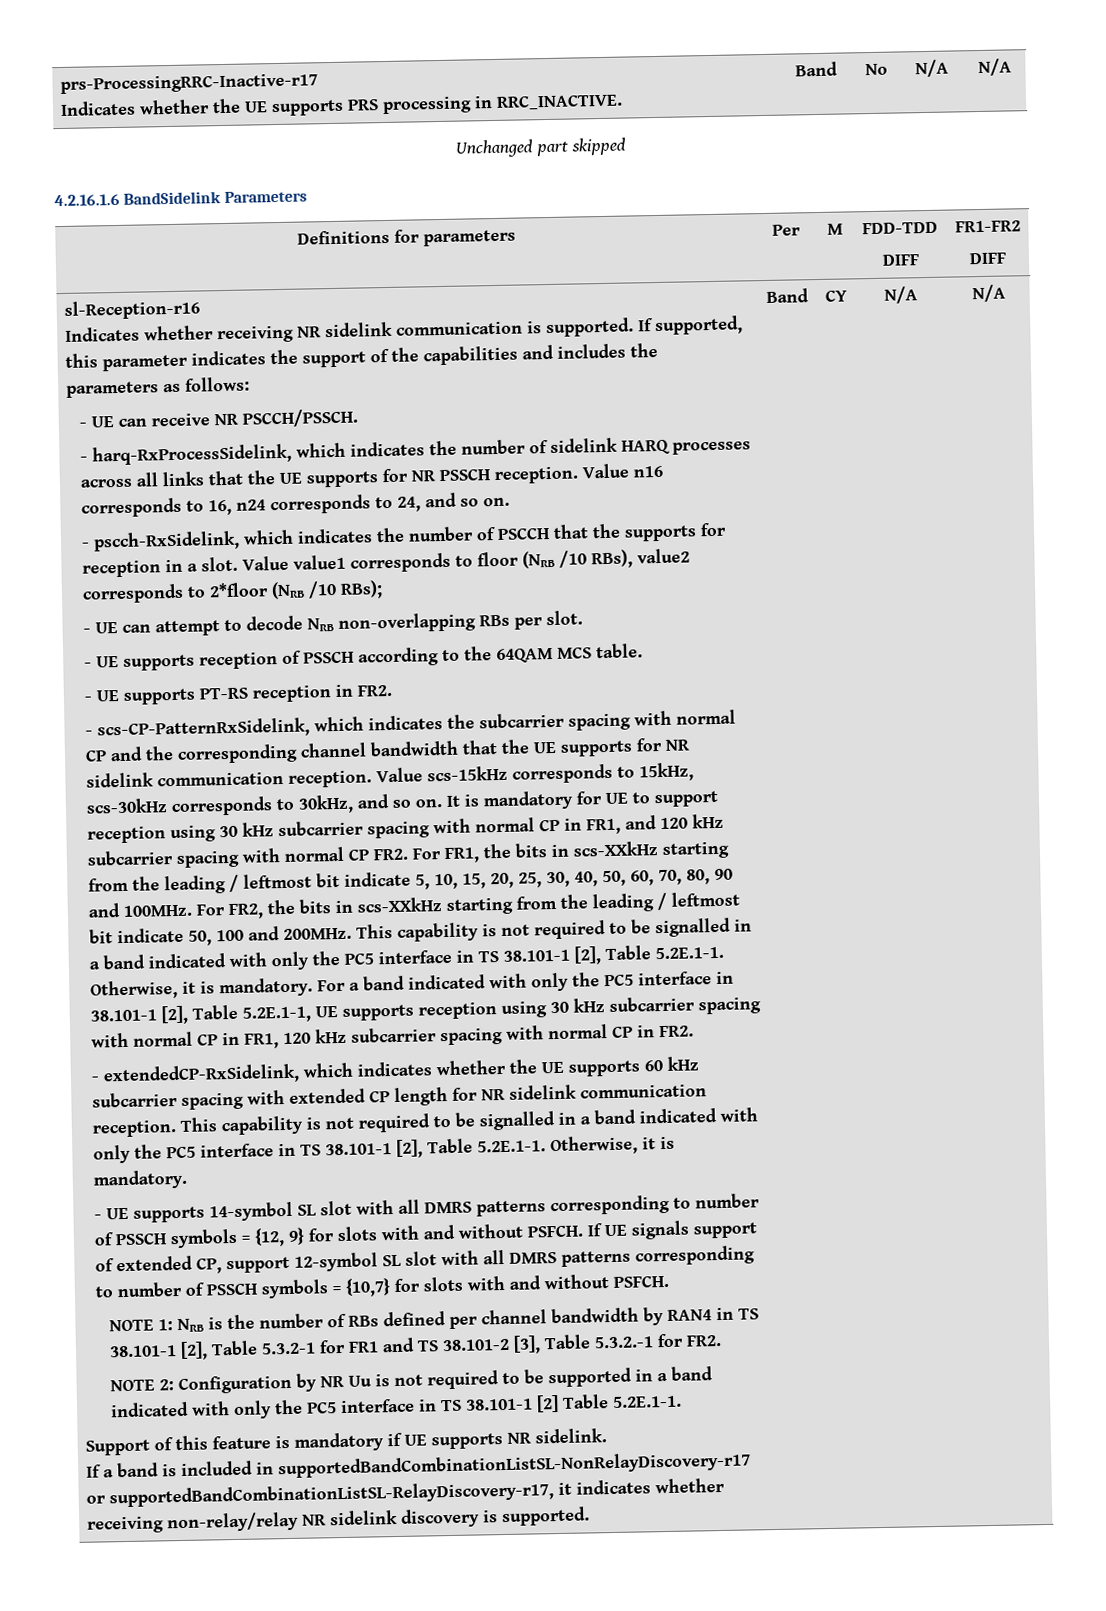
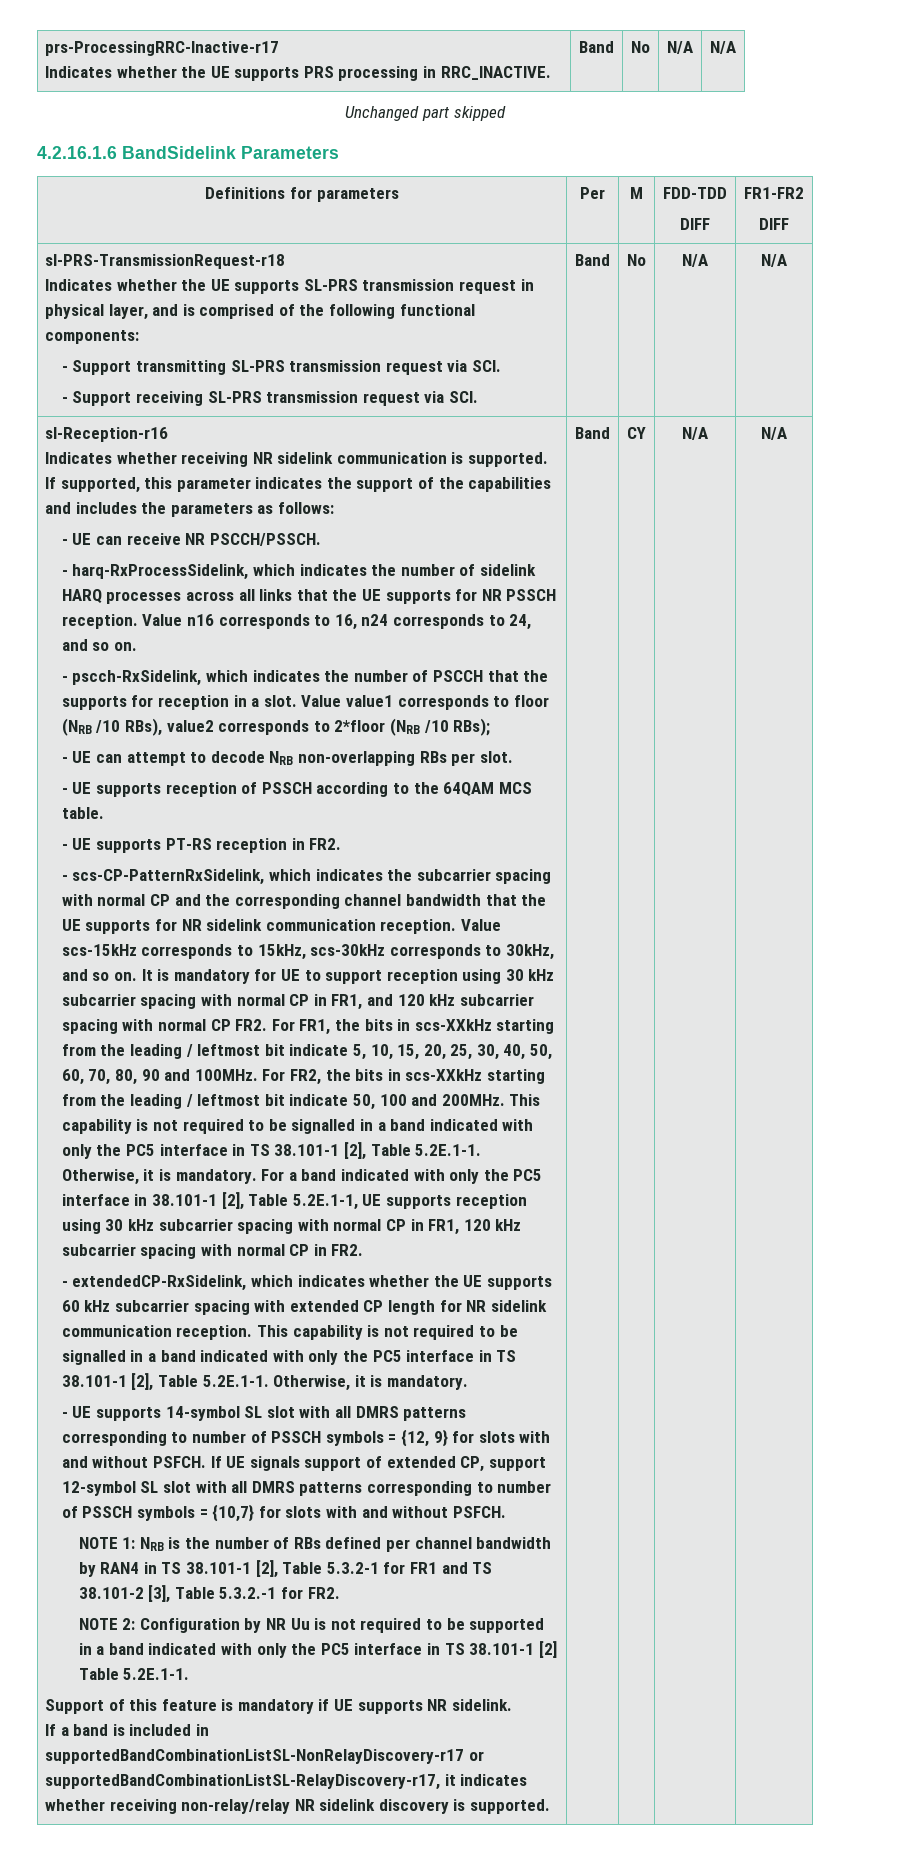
+ sl-PRS-TransmissionRequest-r18
+ Indicates whether the UE supports SL-PRS transmission request in physical layer, and is comprised of the following functional components:
+ - Support transmitting SL-PRS transmission request via SCI.
+ - Support receiving SL-PRS transmission request via SCI. | Band | No | N/A | N/A

